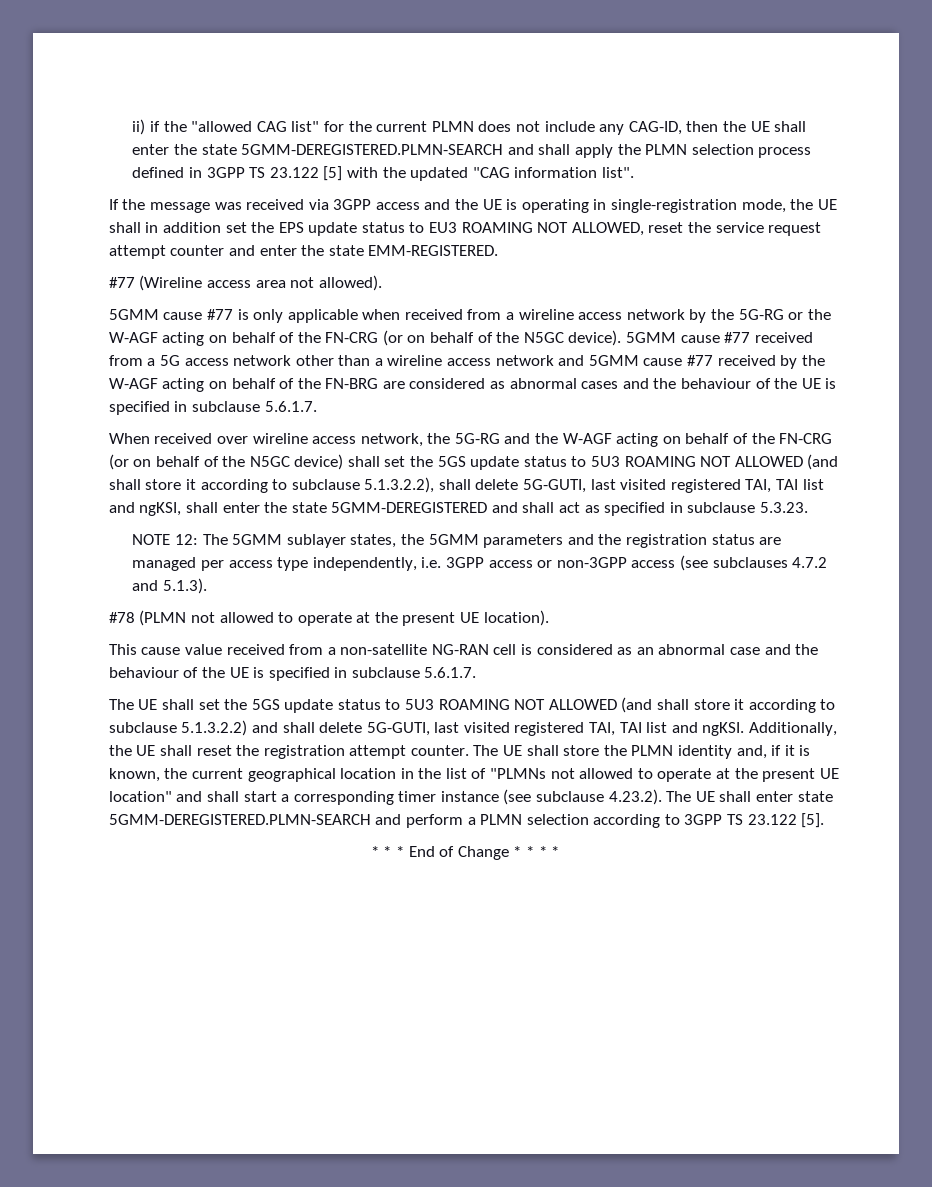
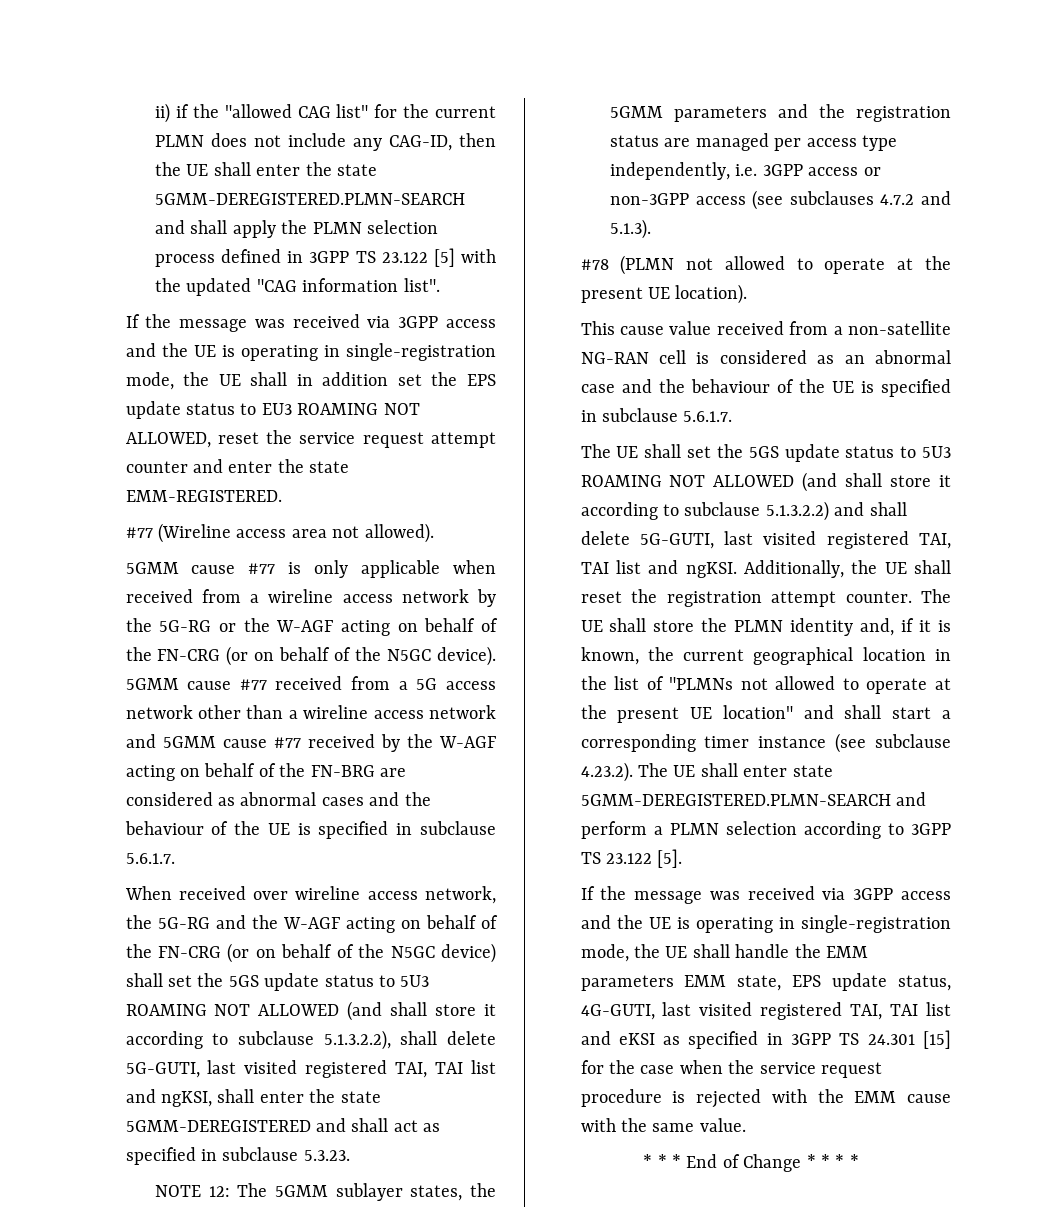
+ If the message was received via 3GPP access and the UE is operating in single-registration mode, the UE shall handle the EMM parameters EMM state, EPS update status, 4G-GUTI, last visited registered TAI, TAI list and eKSI as specified in 3GPP TS 24.301 [15] for the case when the service request procedure is rejected with the EMM cause with the same value.

